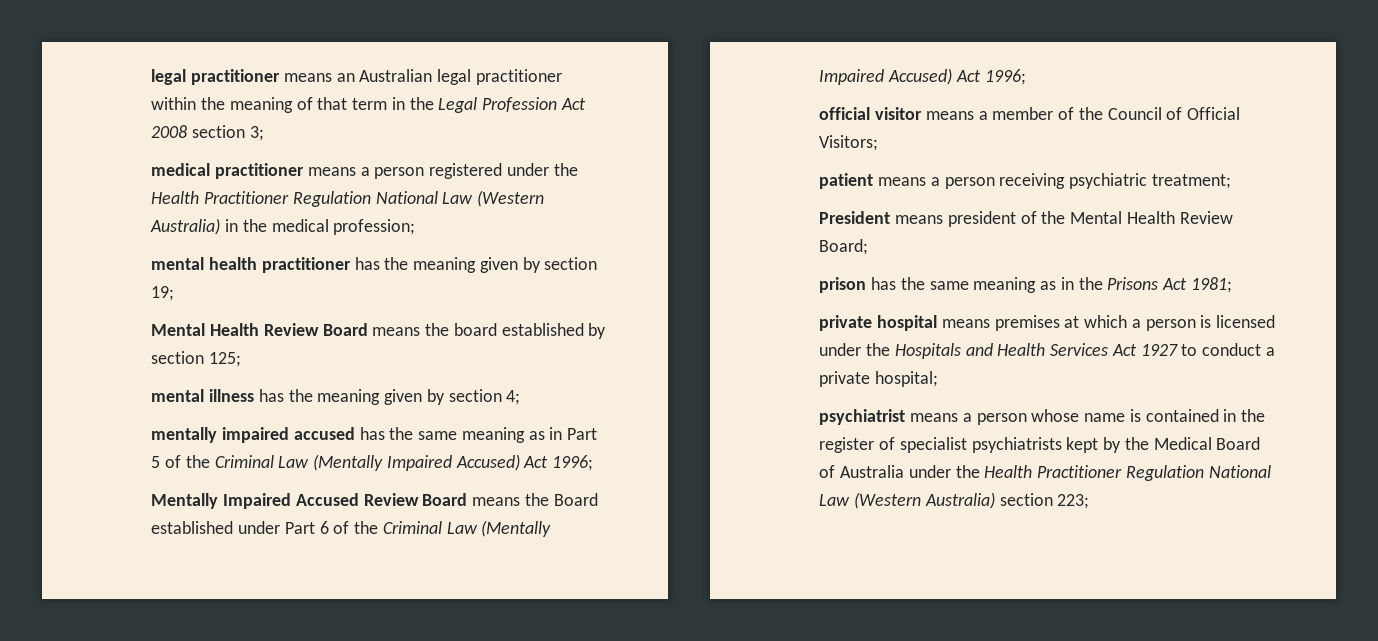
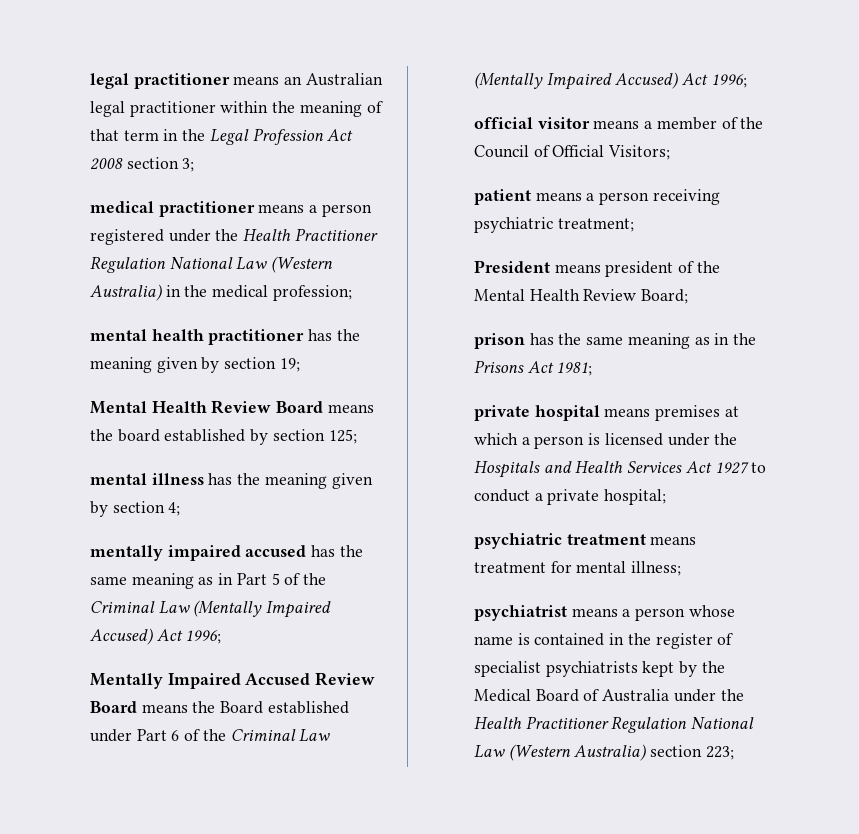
+ psychiatric treatment means treatment for mental illness;

